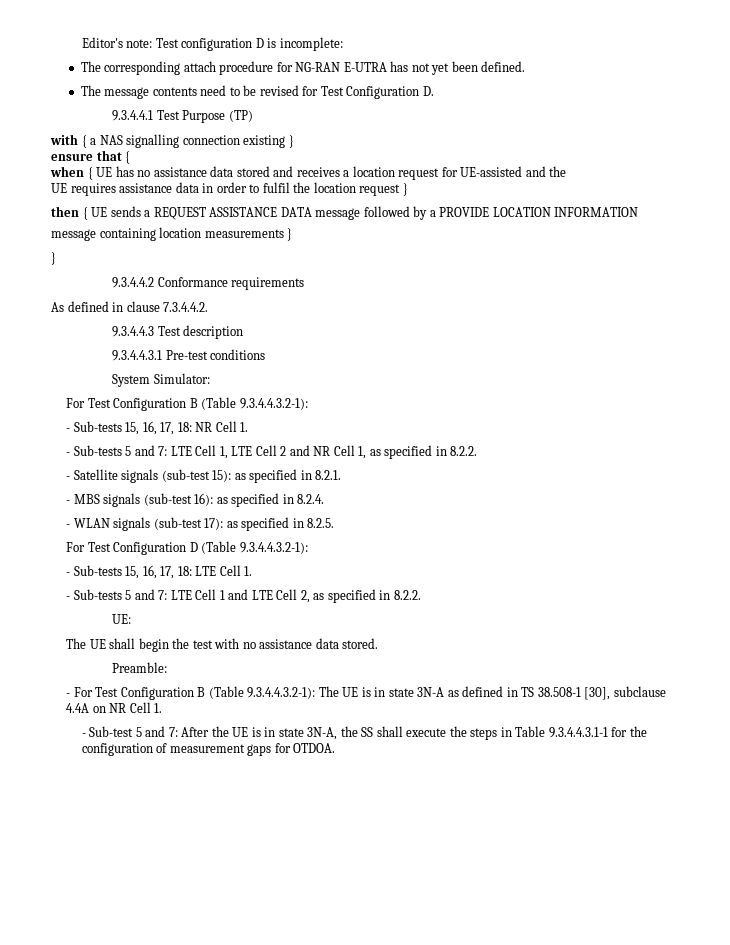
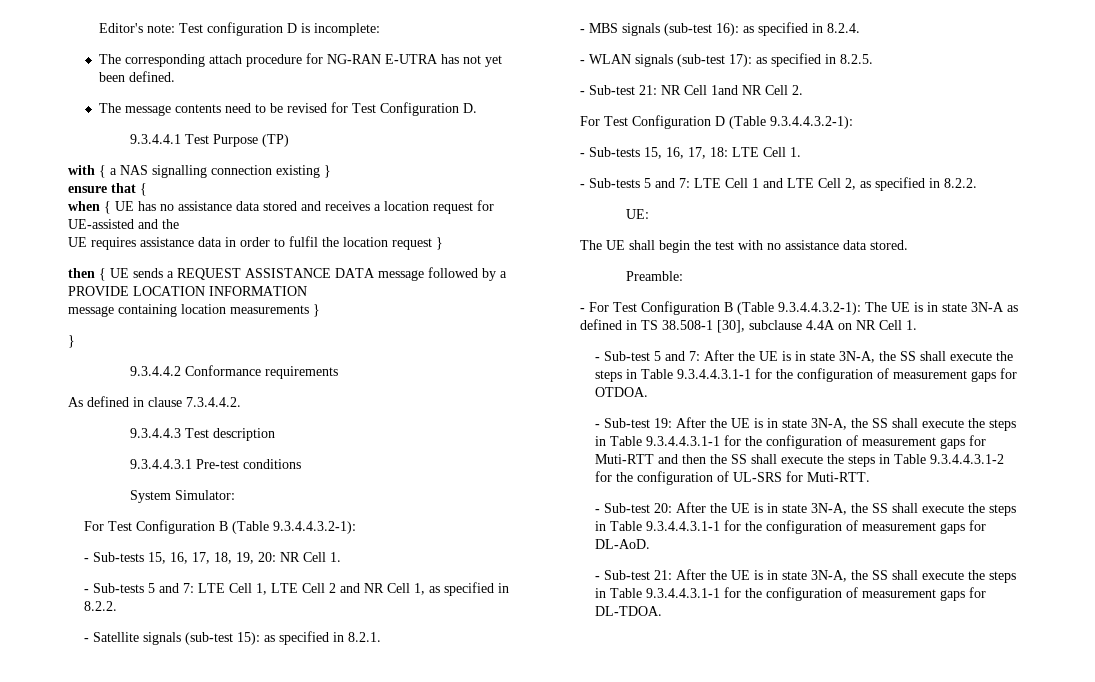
- - Sub-tests 15, 16, 17, 18: NR Cell 1.
+ - Sub-tests 15, 16, 17, 18, 19, 20: NR Cell 1.
+ - Sub-test 21: NR Cell 1and NR Cell 2.
+ - Sub-test 19: After the UE is in state 3N-A, the SS shall execute the steps in Table 9.3.4.4.3.1-1 for the configuration of measurement gaps for Muti-RTT and then the SS shall execute the steps in Table 9.3.4.4.3.1-2 for the configuration of UL-SRS for Muti-RTT.
+ - Sub-test 20: After the UE is in state 3N-A, the SS shall execute the steps in Table 9.3.4.4.3.1-1 for the configuration of measurement gaps for DL-AoD.
+ - Sub-test 21: After the UE is in state 3N-A, the SS shall execute the steps in Table 9.3.4.4.3.1-1 for the configuration of measurement gaps for DL-TDOA.

